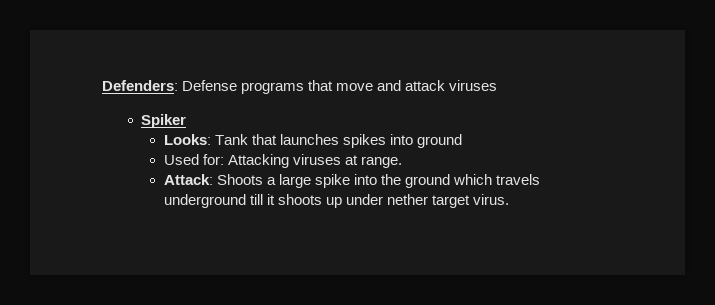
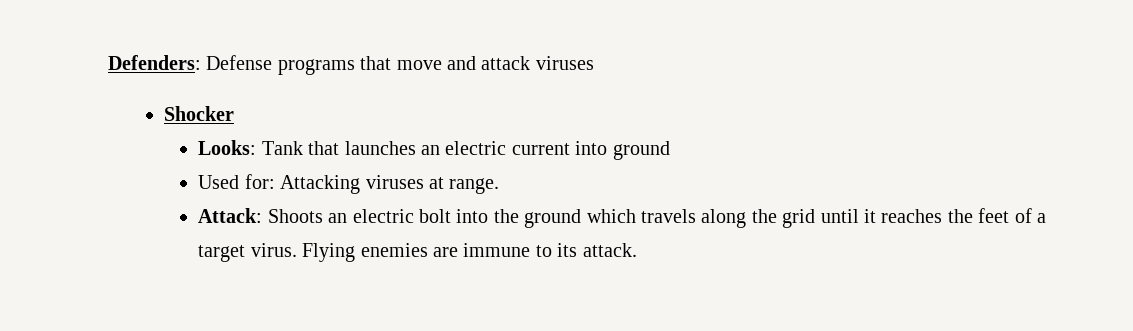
- Spiker
+ Shocker
- Looks: Tank that launches spikes into ground
+ Looks: Tank that launches an electric current into ground
- Attack: Shoots a large spike into the ground which travels underground till it shoots up under nether target virus.
+ Attack: Shoots an electric bolt into the ground which travels along the grid until it reaches the feet of a target virus. Flying enemies are immune to its attack.

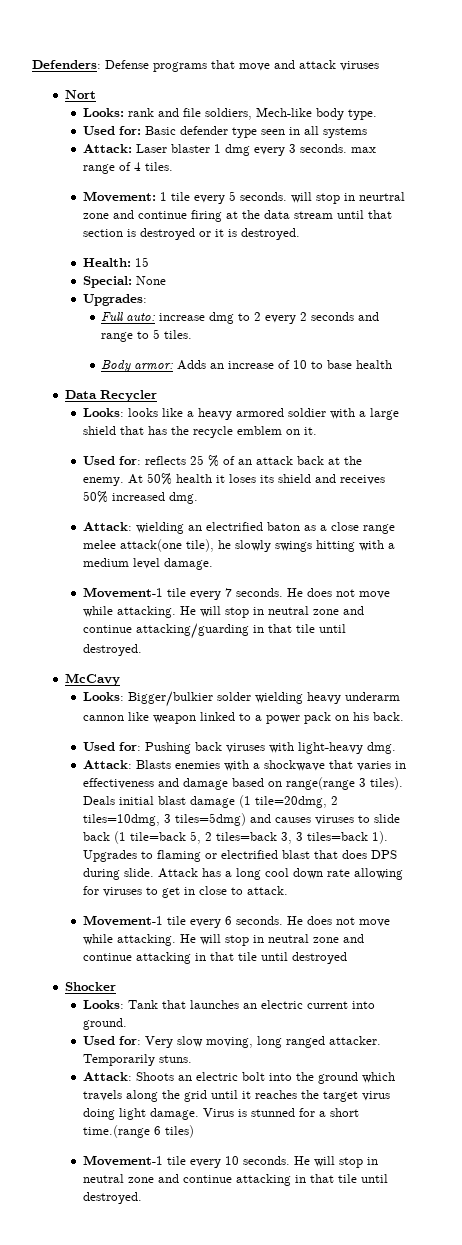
+ Nort
+ Looks: rank and file soldiers, Mech-like body type.
+ Used for: Basic defender type seen in all systems
+ Attack: Laser blaster 1 dmg every 3 seconds. max range of 4 tiles.
+ Movement: 1 tile every 5 seconds. will stop in neurtral zone and continue firing at the data stream until that section is destroyed or it is destroyed.
+ Health: 15
+ Special: None
+ Upgrades:
+ Full auto: increase dmg to 2 every 2 seconds and range to 5 tiles.
+ Body armor: Adds an increase of 10 to base health
+ Data Recycler
+ Looks: looks like a heavy armored soldier with a large shield that has the recycle emblem on it.
+ Used for: reflects 25 % of an attack back at the enemy. At 50% health it loses its shield and receives 50% increased dmg.
+ Attack: wielding an electrified baton as a close range melee attack(one tile), he slowly swings hitting with a medium level damage.
+ Movement-1 tile every 7 seconds. He does not move while attacking. He will stop in neutral zone and continue attacking/guarding in that tile until destroyed.
+ McCavy
+ Looks: Bigger/bulkier solder wielding heavy underarm cannon like weapon linked to a power pack on his back.
+ Used for: Pushing back viruses with light-heavy dmg.
+ Attack: Blasts enemies with a shockwave that varies in effectiveness and damage based on range(range 3 tiles). Deals initial blast damage (1 tile=20dmg, 2 tiles=10dmg, 3 tiles=5dmg) and causes viruses to slide back (1 tile=back 5, 2 tiles=back 3, 3 tiles=back 1). Upgrades to flaming or electrified blast that does DPS during slide. Attack has a long cool down rate allowing for viruses to get in close to attack.
+ Movement-1 tile every 6 seconds. He does not move while attacking. He will stop in neutral zone and continue attacking in that tile until destroyed
- Looks: Tank that launches an electric current into ground
- Used for: Attacking viruses at range.
+ Looks: Tank that launches an electric current into ground.
+ Used for: Very slow moving, long ranged attacker. Temporarily stuns.
- Attack: Shoots an electric bolt into the ground which travels along the grid until it reaches the feet of a target virus. Flying enemies are immune to its attack.
+ Attack: Shoots an electric bolt into the ground which travels along the grid until it reaches the target virus doing light damage. Virus is stunned for a short time.(range 6 tiles)
+ Movement-1 tile every 10 seconds. He will stop in neutral zone and continue attacking in that tile until destroyed.

